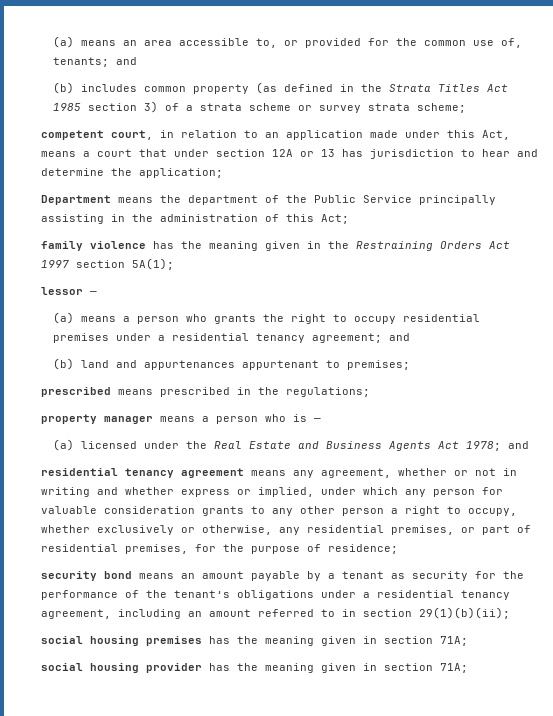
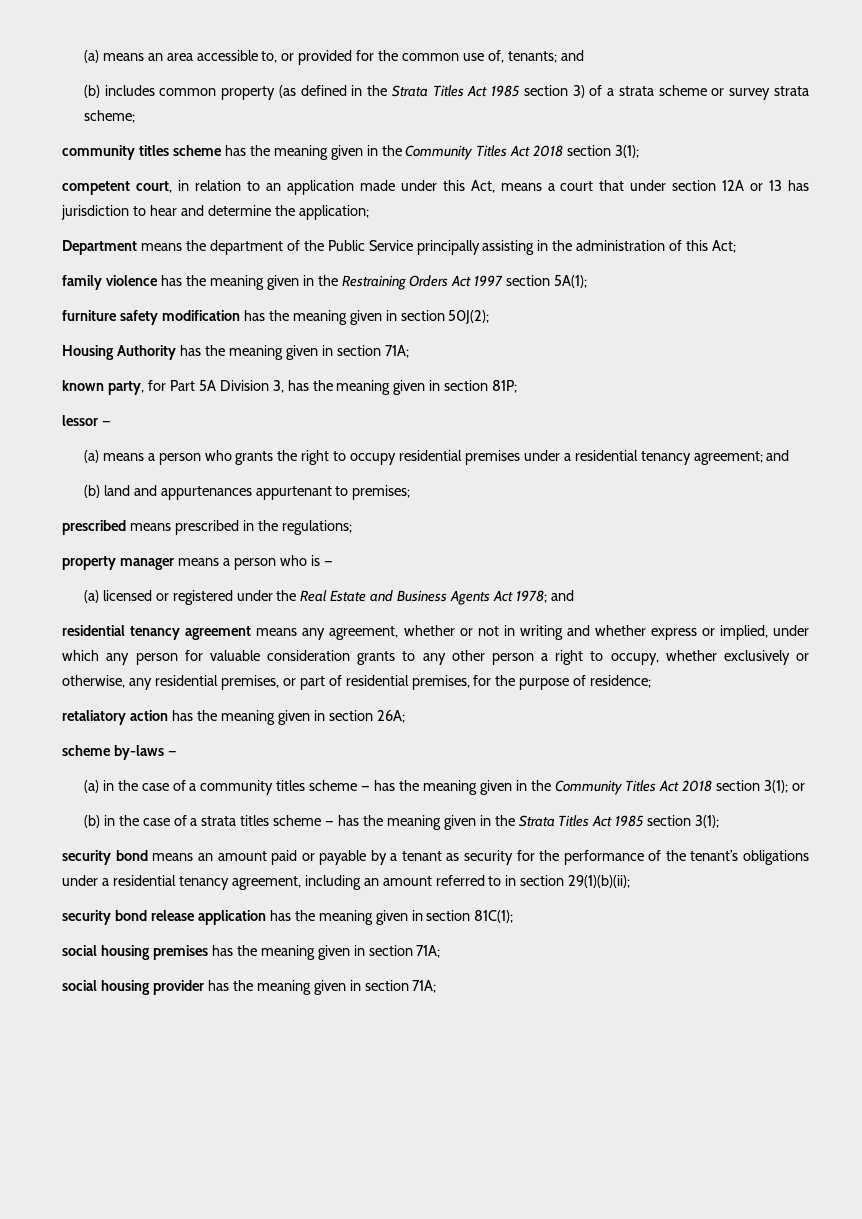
+ community titles scheme has the meaning given in the Community Titles Act 2018 section 3(1);
+ furniture safety modification has the meaning given in section 50J(2);
+ Housing Authority has the meaning given in section 71A;
+ known party, for Part 5A Division 3, has the meaning given in section 81P;
- (a) licensed under the Real Estate and Business Agents Act 1978; and
+ (a) licensed or registered under the Real Estate and Business Agents Act 1978; and
+ retaliatory action has the meaning given in section 26A;
+ scheme by-laws —
+ (a) in the case of a community titles scheme — has the meaning given in the Community Titles Act 2018 section 3(1); or
+ (b) in the case of a strata titles scheme — has the meaning given in the Strata Titles Act 1985 section 3(1);
- security bond means an amount payable by a tenant as security for the performance of the tenant’s obligations under a residential tenancy agreement, including an amount referred to in section 29(1)(b)(ii);
+ security bond means an amount paid or payable by a tenant as security for the performance of the tenant’s obligations under a residential tenancy agreement, including an amount referred to in section 29(1)(b)(ii);
+ security bond release application has the meaning given in section 81C(1);

